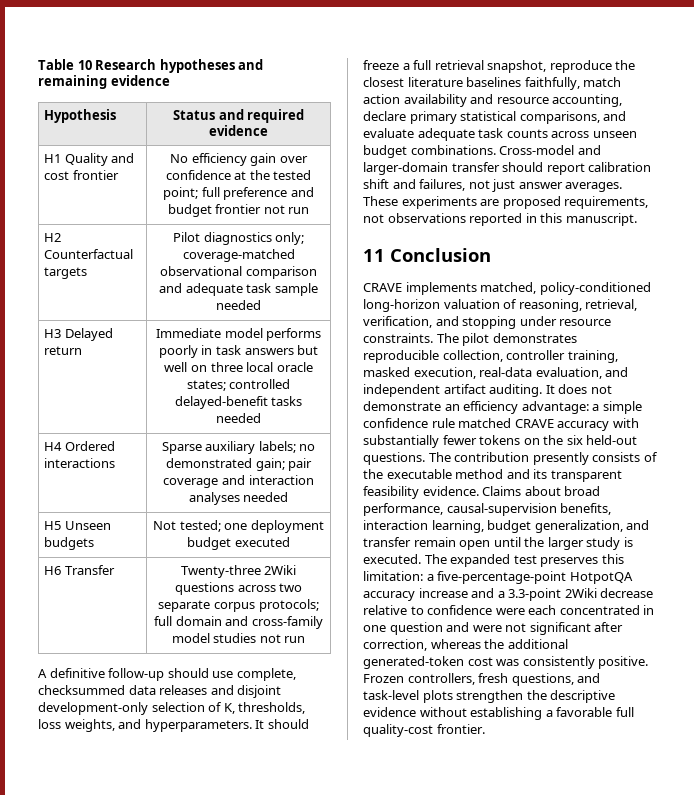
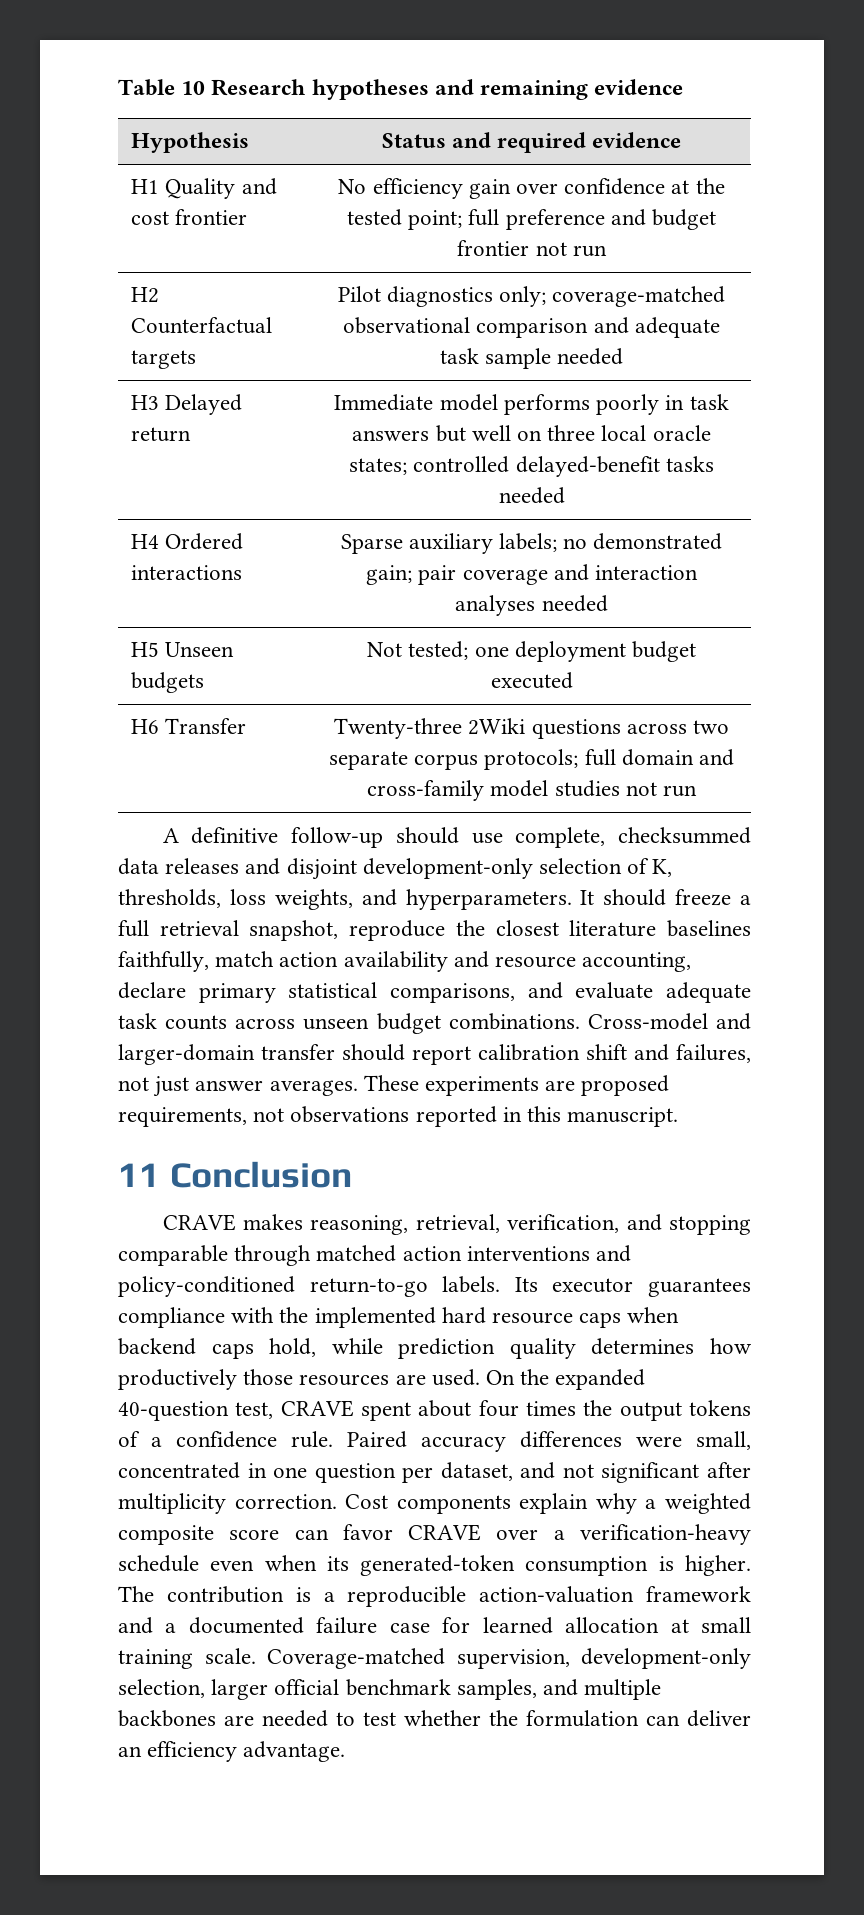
- CRAVE implements matched, policy-conditioned long-horizon valuation of reasoning, retrieval, verification, and stopping under resource constraints. The pilot demonstrates reproducible collection, controller training, masked execution, real-data evaluation, and independent artifact auditing. It does not demonstrate an efficiency advantage: a simple confidence rule matched CRAVE accuracy with substantially fewer tokens on the six held-out questions. The contribution presently consists of the executable method and its transparent feasibility evidence. Claims about broad performance, causal-supervision benefits, interaction learning, budget generalization, and transfer remain open until the larger study is executed. The expanded test preserves this limitation: a five-percentage-point HotpotQA accuracy increase and a 3.3-point 2Wiki decrease relative to confidence were each concentrated in one question and were not significant after correction, whereas the additional generated-token cost was consistently positive. Frozen controllers, fresh questions, and task-level plots strengthen the descriptive evidence without establishing a favorable full quality-cost frontier.
+ CRAVE makes reasoning, retrieval, verification, and stopping comparable through matched action interventions and policy-conditioned return-to-go labels. Its executor guarantees compliance with the implemented hard resource caps when backend caps hold, while prediction quality determines how productively those resources are used. On the expanded 40-question test, CRAVE spent about four times the output tokens of a confidence rule. Paired accuracy differences were small, concentrated in one question per dataset, and not significant after multiplicity correction. Cost components explain why a weighted composite score can favor CRAVE over a verification-heavy schedule even when its generated-token consumption is higher. The contribution is a reproducible action-valuation framework and a documented failure case for learned allocation at small training scale. Coverage-matched supervision, development-only selection, larger official benchmark samples, and multiple backbones are needed to test whether the formulation can deliver an efficiency advantage.

